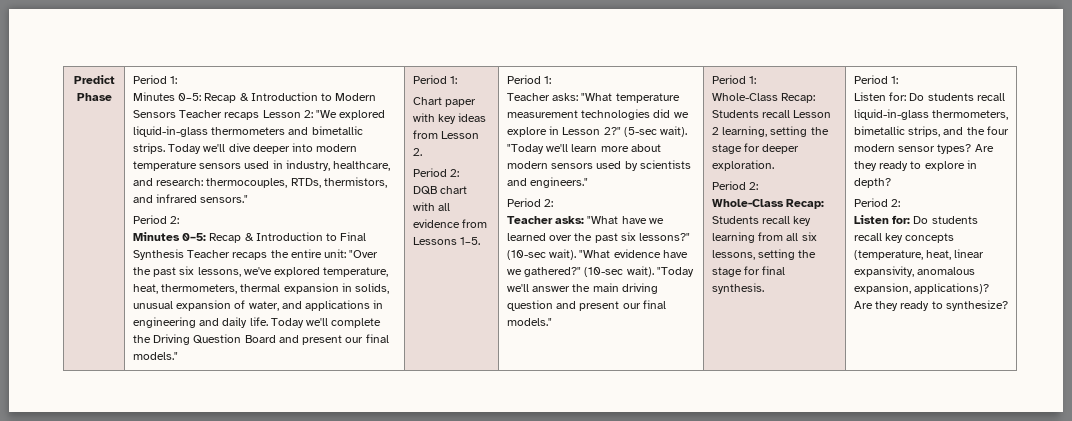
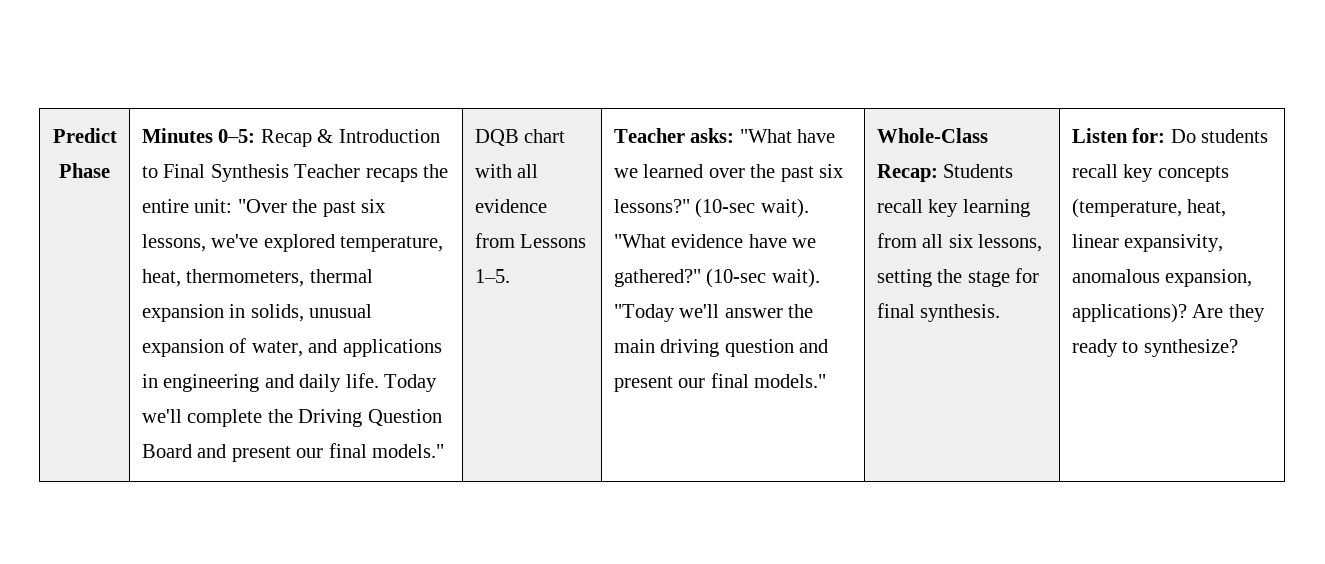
- Predict Phase | Period 1:
- Minutes 0–5: Recap & Introduction to Modern Sensors Teacher recaps Lesson 2: "We explored liquid-in-glass thermometers and bimetallic strips. Today we'll dive deeper into modern temperature sensors used in industry, healthcare, and research: thermocouples, RTDs, thermistors, and infrared sensors."
- Period 2:
+ Predict Phase
- Today we'll complete the Driving Question Board and present our final models." | Period 1:
- Chart paper with key ideas from Lesson 2.
- Period 2:
+ Today we'll complete the Driving Question Board and present our final models."
- DQB chart with all evidence from Lessons 1–5. | Period 1:
- Teacher asks: "What temperature measurement technologies did we explore in Lesson 2?" (5-sec wait). "Today we'll learn more about modern sensors used by scientists and engineers."
- Period 2:
+ DQB chart with all evidence from Lessons 1–5.
- "Today we'll answer the main driving question and present our final models." | Period 1:
- Whole-Class Recap: Students recall Lesson 2 learning, setting the stage for deeper exploration.
- Period 2:
+ "Today we'll answer the main driving question and present our final models."
- Whole-Class Recap: Students recall key learning from all six lessons, setting the stage for final synthesis. | Period 1:
- Listen for: Do students recall liquid-in-glass thermometers, bimetallic strips, and the four modern sensor types? Are they ready to explore in depth?
- Period 2:
+ Whole-Class Recap: Students recall key learning from all six lessons, setting the stage for final synthesis.

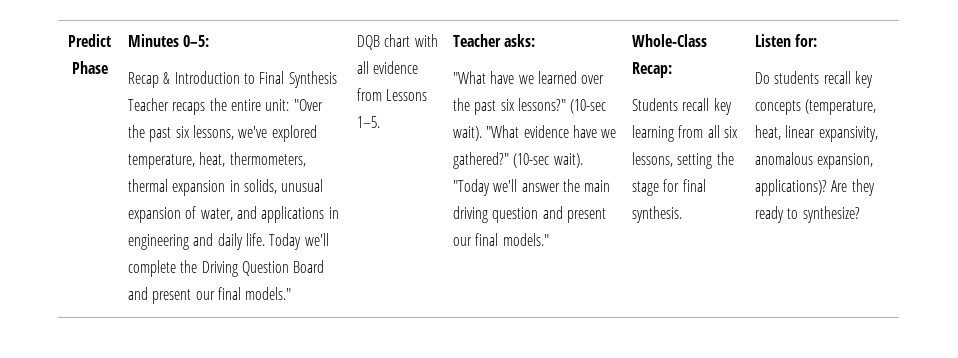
- Minutes 0–5: Recap & Introduction to Final Synthesis Teacher recaps the entire unit: "Over the past six lessons, we've explored temperature, heat, thermometers, thermal expansion in solids, unusual expansion of water, and applications in engineering and daily life.
+ Minutes 0–5:
+ Recap & Introduction to Final Synthesis Teacher recaps the entire unit: "Over the past six lessons, we've explored temperature, heat, thermometers, thermal expansion in solids, unusual expansion of water, and applications in engineering and daily life.
- Teacher asks: "What have we learned over the past six lessons?"
+ Teacher asks:
+ "What have we learned over the past six lessons?"
- Whole-Class Recap: Students recall key learning from all six lessons, setting the stage for final synthesis.
+ Whole-Class Recap:
+ Students recall key learning from all six lessons, setting the stage for final synthesis.
- Listen for: Do students recall key concepts (temperature, heat, linear expansivity, anomalous expansion, applications)?
+ Listen for:
+ Do students recall key concepts (temperature, heat, linear expansivity, anomalous expansion, applications)?

